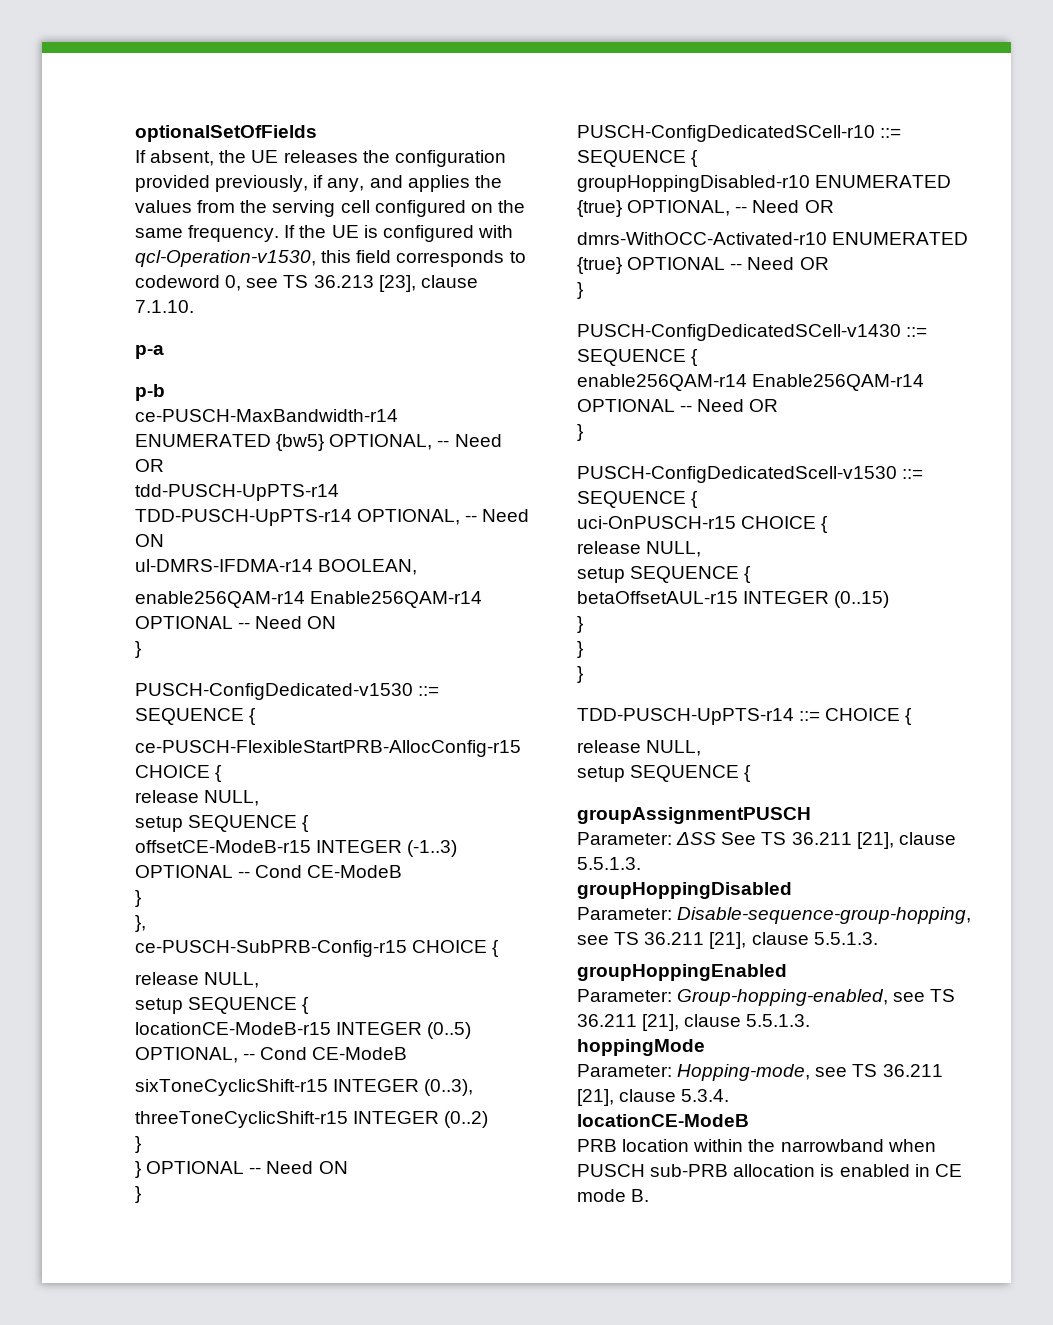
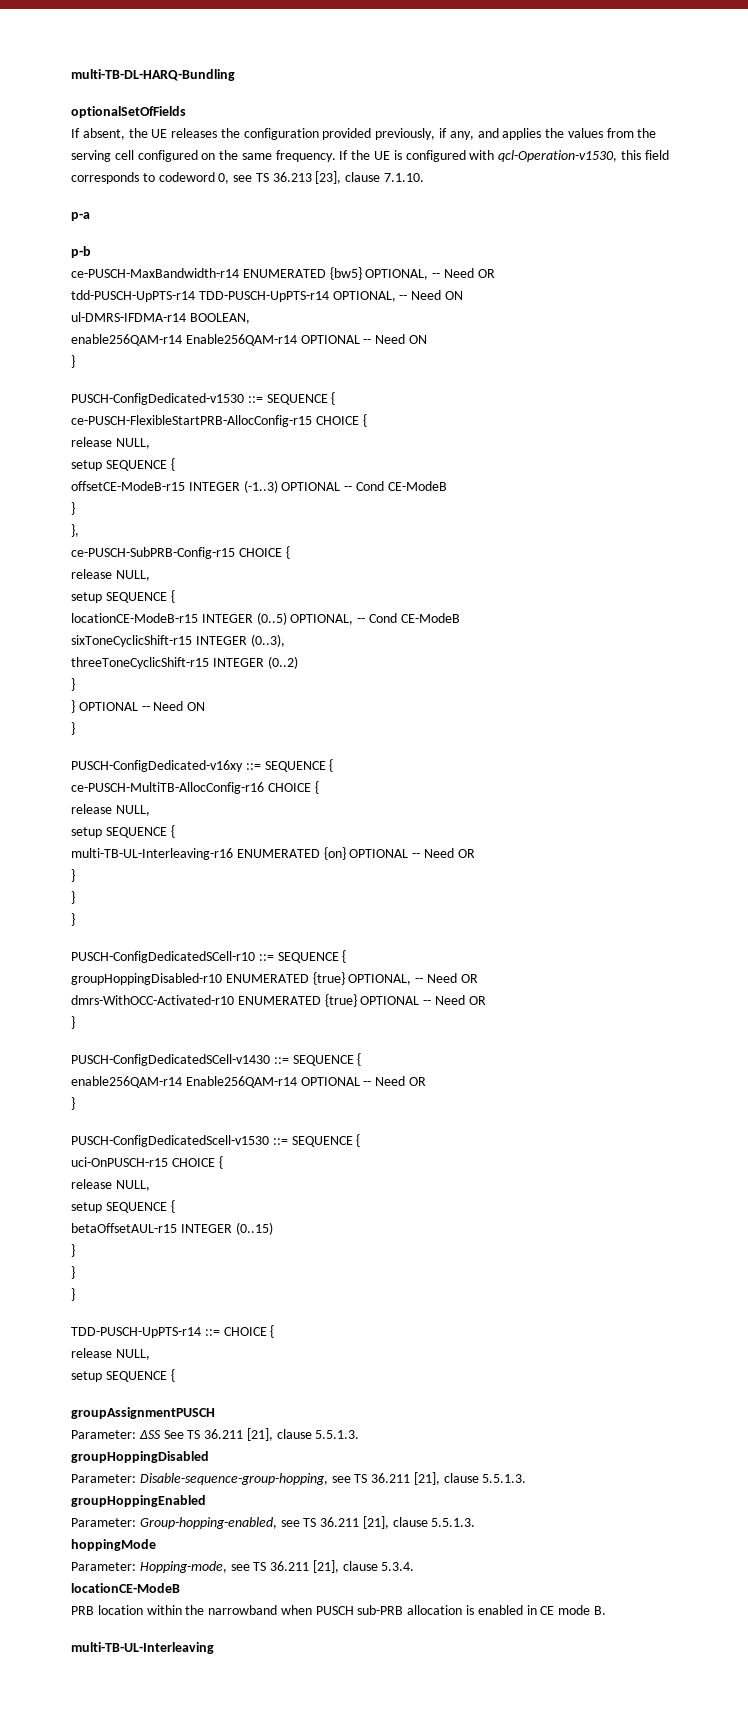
+ multi-TB-DL-HARQ-Bundling
+ PUSCH-ConfigDedicated-v16xy ::= SEQUENCE {
+ ce-PUSCH-MultiTB-AllocConfig-r16 CHOICE {
+ release NULL,
+ setup SEQUENCE {
+ multi-TB-UL-Interleaving-r16 ENUMERATED {on} OPTIONAL -- Need OR
+ }
+ }
+ }
+ multi-TB-UL-Interleaving

